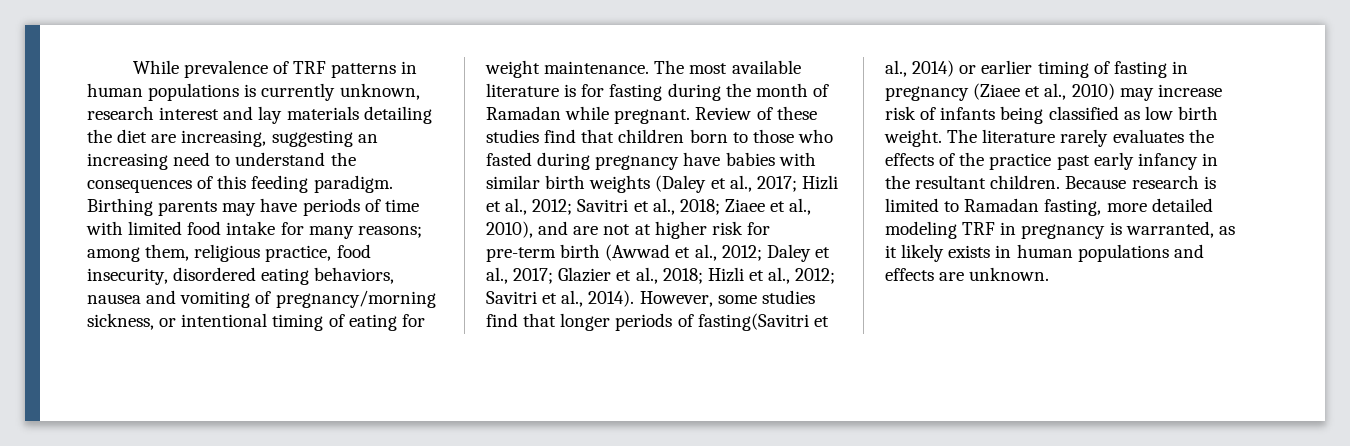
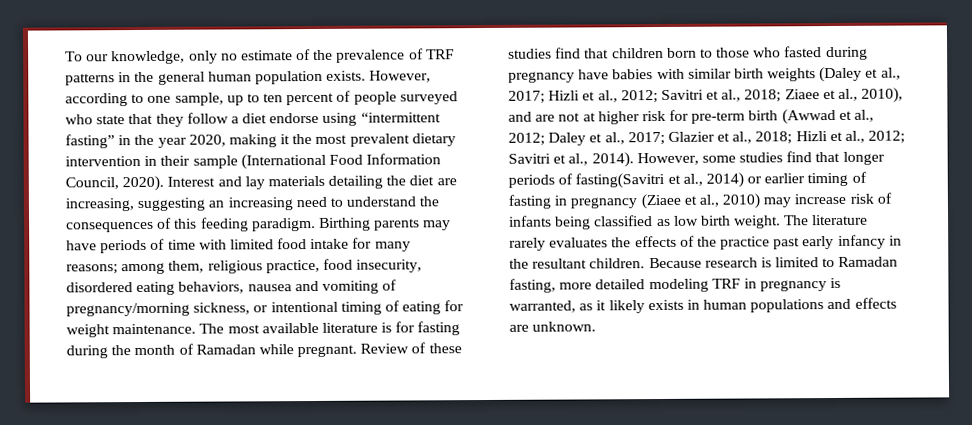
- While prevalence of TRF patterns in human populations is currently unknown, research interest and lay materials detailing the diet are increasing, suggesting an increasing need to understand the consequences of this feeding paradigm.
+ To our knowledge, only no estimate of the prevalence of TRF patterns in the general human population exists. However, according to one sample, up to ten percent of people surveyed who state that they follow a diet endorse using “intermittent fasting” in the year 2020, making it the most prevalent dietary intervention in their sample (International Food Information Council, 2020). Interest and lay materials detailing the diet are increasing, suggesting an increasing need to understand the consequences of this feeding paradigm.

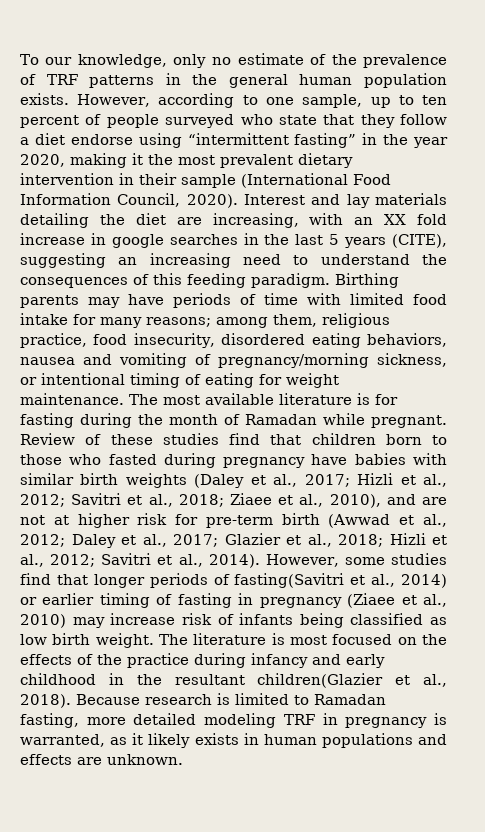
- Interest and lay materials detailing the diet are increasing, suggesting an increasing need to understand the consequences of this feeding paradigm.
+ Interest and lay materials detailing the diet are increasing, with an XX fold increase in google searches in the last 5 years (CITE), suggesting an increasing need to understand the consequences of this feeding paradigm.
- The literature rarely evaluates the effects of the practice past early infancy in the resultant children.
+ The literature is most focused on the effects of the practice during infancy and early childhood in the resultant children(Glazier et al., 2018).

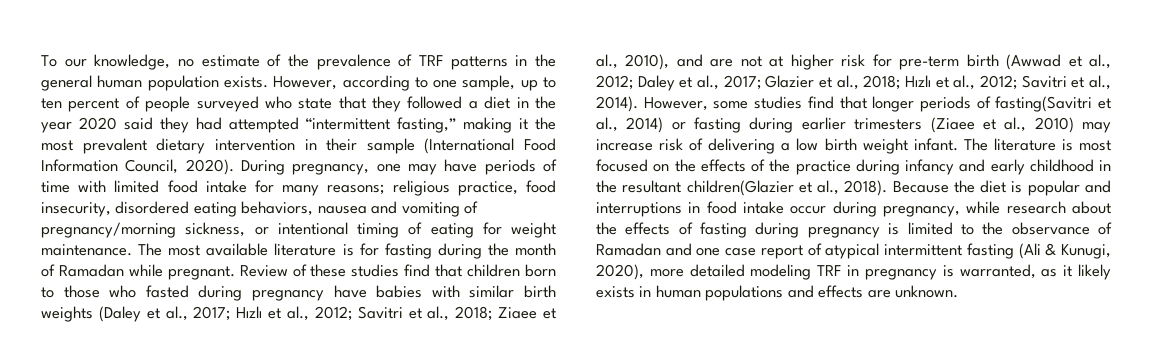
- To our knowledge, only no estimate of the prevalence of TRF patterns in the general human population exists.
+ To our knowledge, no estimate of the prevalence of TRF patterns in the general human population exists.
- However, according to one sample, up to ten percent of people surveyed who state that they follow a diet endorse using “intermittent fasting” in the year 2020, making it the most prevalent dietary intervention in their sample (International Food Information Council, 2020).
+ However, according to one sample, up to ten percent of people surveyed who state that they followed a diet in the year 2020 said they had attempted “intermittent fasting,” making it the most prevalent dietary intervention in their sample (International Food Information Council, 2020).
- Interest and lay materials detailing the diet are increasing, with an XX fold increase in google searches in the last 5 years (CITE), suggesting an increasing need to understand the consequences of this feeding paradigm. Birthing parents may have periods of time with limited food intake for many reasons; among them, religious practice, food insecurity, disordered eating behaviors, nausea and vomiting of pregnancy/morning sickness, or intentional timing of eating for weight maintenance.
+ During pregnancy, one may have periods of time with limited food intake for many reasons; religious practice, food insecurity, disordered eating behaviors, nausea and vomiting of pregnancy/morning sickness, or intentional timing of eating for weight maintenance.
- Review of these studies find that children born to those who fasted during pregnancy have babies with similar birth weights (Daley et al., 2017; Hizli et al., 2012;
+ Review of these studies find that children born to those who fasted during pregnancy have babies with similar birth weights (Daley et al., 2017; Hızlı et al., 2012;
- Glazier et al., 2018; Hizli et al., 2012;
+ Glazier et al., 2018; Hızlı et al., 2012;
- However, some studies find that longer periods of fasting(Savitri et al., 2014) or earlier timing of fasting in pregnancy (Ziaee et al., 2010) may increase risk of infants being classified as low birth weight.
+ However, some studies find that longer periods of fasting(Savitri et al., 2014) or fasting during earlier trimesters (Ziaee et al., 2010) may increase risk of delivering a low birth weight infant.
- Because research is limited to Ramadan fasting, more detailed modeling TRF in pregnancy is warranted, as it likely exists in human populations and effects are unknown.
+ Because the diet is popular and interruptions in food intake occur during pregnancy, while research about the effects of fasting during pregnancy is limited to the observance of Ramadan and one case report of atypical intermittent fasting (Ali & Kunugi, 2020), more detailed modeling TRF in pregnancy is warranted, as it likely exists in human populations and effects are unknown.

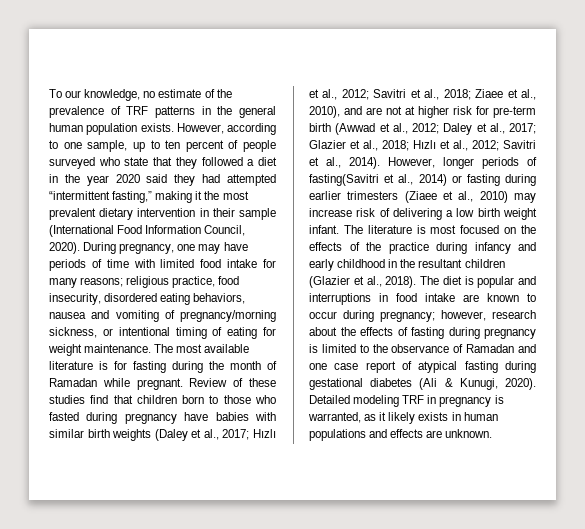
- However, some studies find that longer periods of fasting(Savitri et al., 2014) or fasting during earlier trimesters (Ziaee et al., 2010) may increase risk of delivering a low birth weight infant.
+ However, longer periods of fasting(Savitri et al., 2014) or fasting during earlier trimesters (Ziaee et al., 2010) may increase risk of delivering a low birth weight infant.
- The literature is most focused on the effects of the practice during infancy and early childhood in the resultant children(Glazier et al., 2018).
+ The literature is most focused on the effects of the practice during infancy and early childhood in the resultant children (Glazier et al., 2018).
- Because the diet is popular and interruptions in food intake occur during pregnancy, while research about the effects of fasting during pregnancy is limited to the observance of Ramadan and one case report of atypical intermittent fasting (Ali & Kunugi, 2020), more detailed modeling TRF in pregnancy is warranted, as it likely exists in human populations and effects are unknown.
+ The diet is popular and interruptions in food intake are known to occur during pregnancy; however, research about the effects of fasting during pregnancy is limited to the observance of Ramadan and one case report of atypical fasting during gestational diabetes (Ali & Kunugi, 2020). Detailed modeling TRF in pregnancy is warranted, as it likely exists in human populations and effects are unknown.

